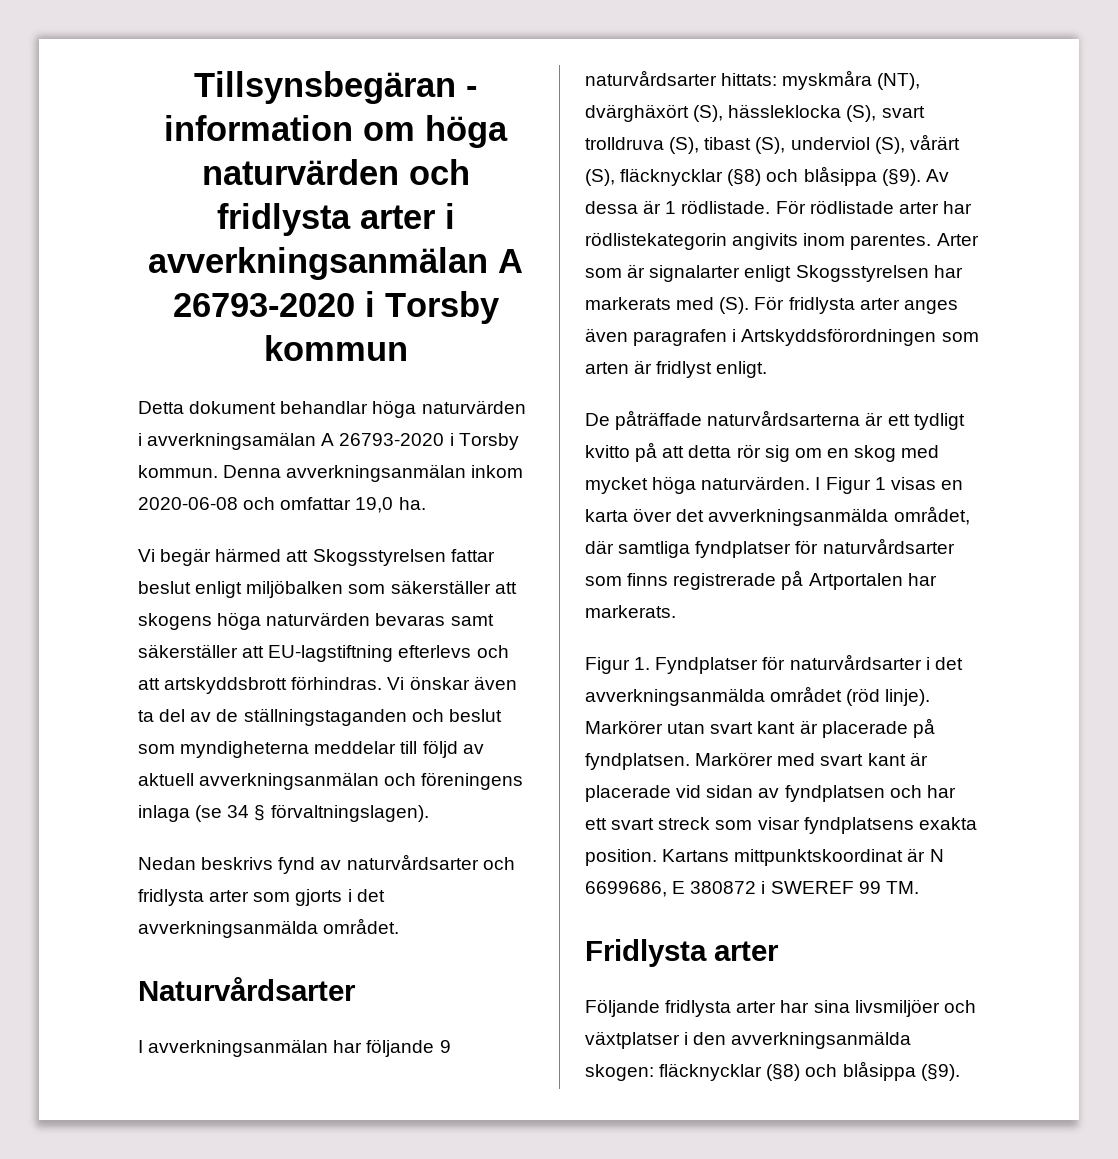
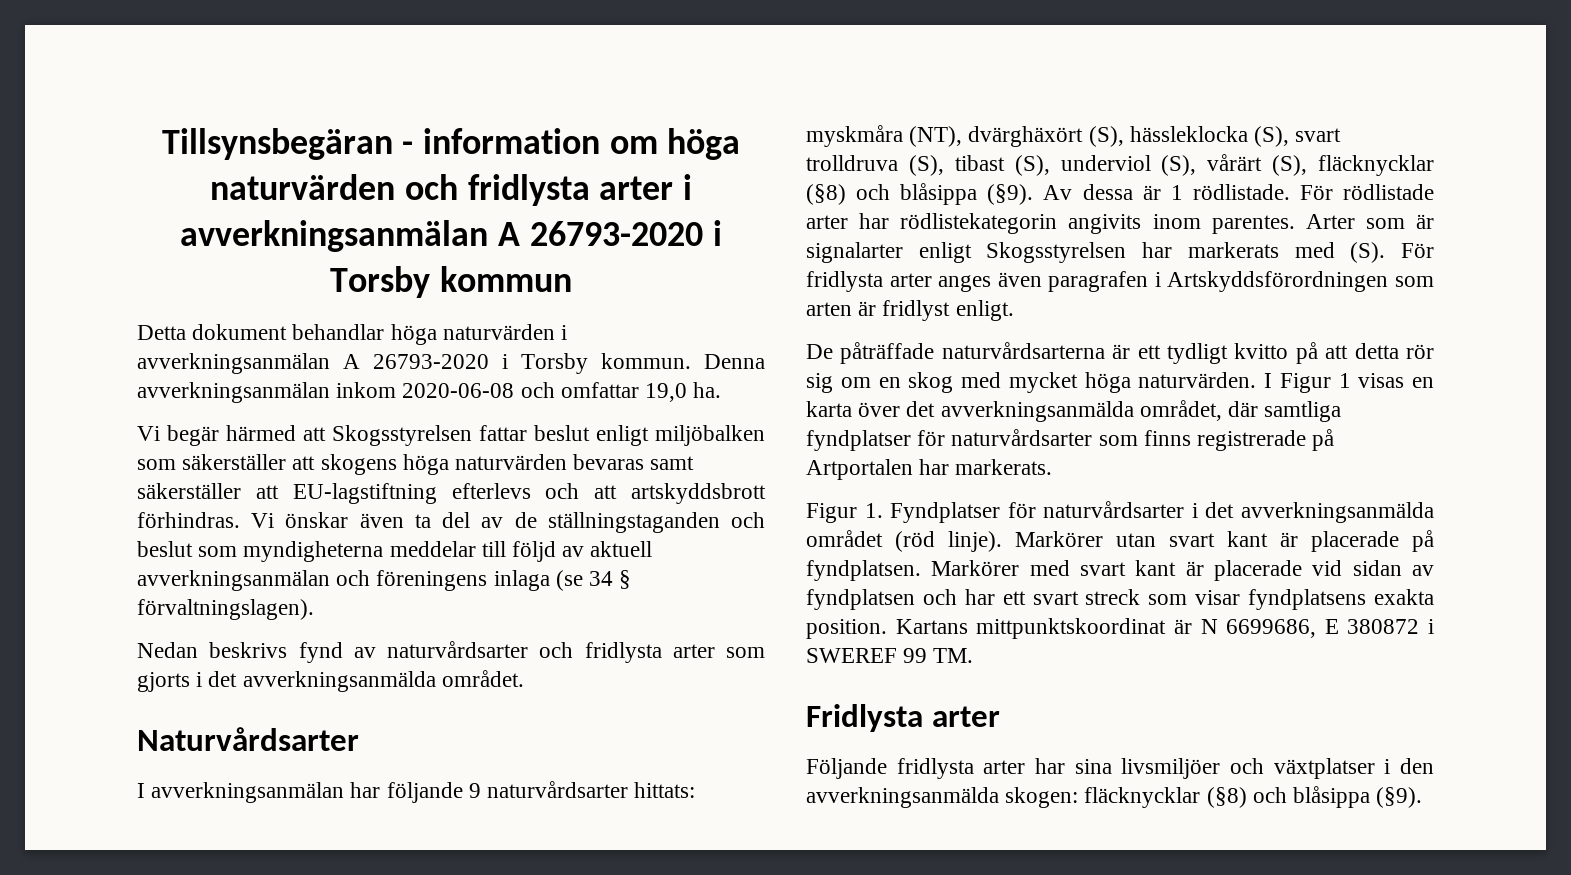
- Detta dokument behandlar höga naturvärden i avverkningsamälan A 26793-2020 i Torsby kommun.
+ Detta dokument behandlar höga naturvärden i avverkningsanmälan A 26793-2020 i Torsby kommun.

